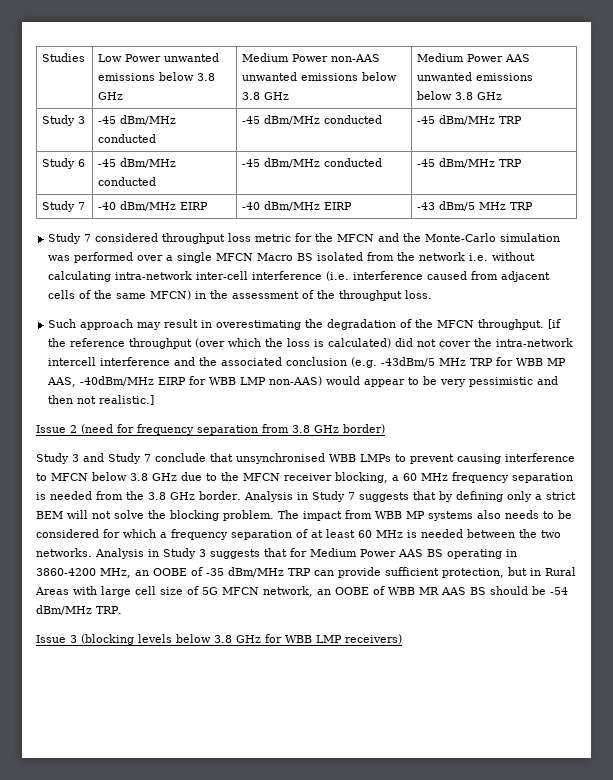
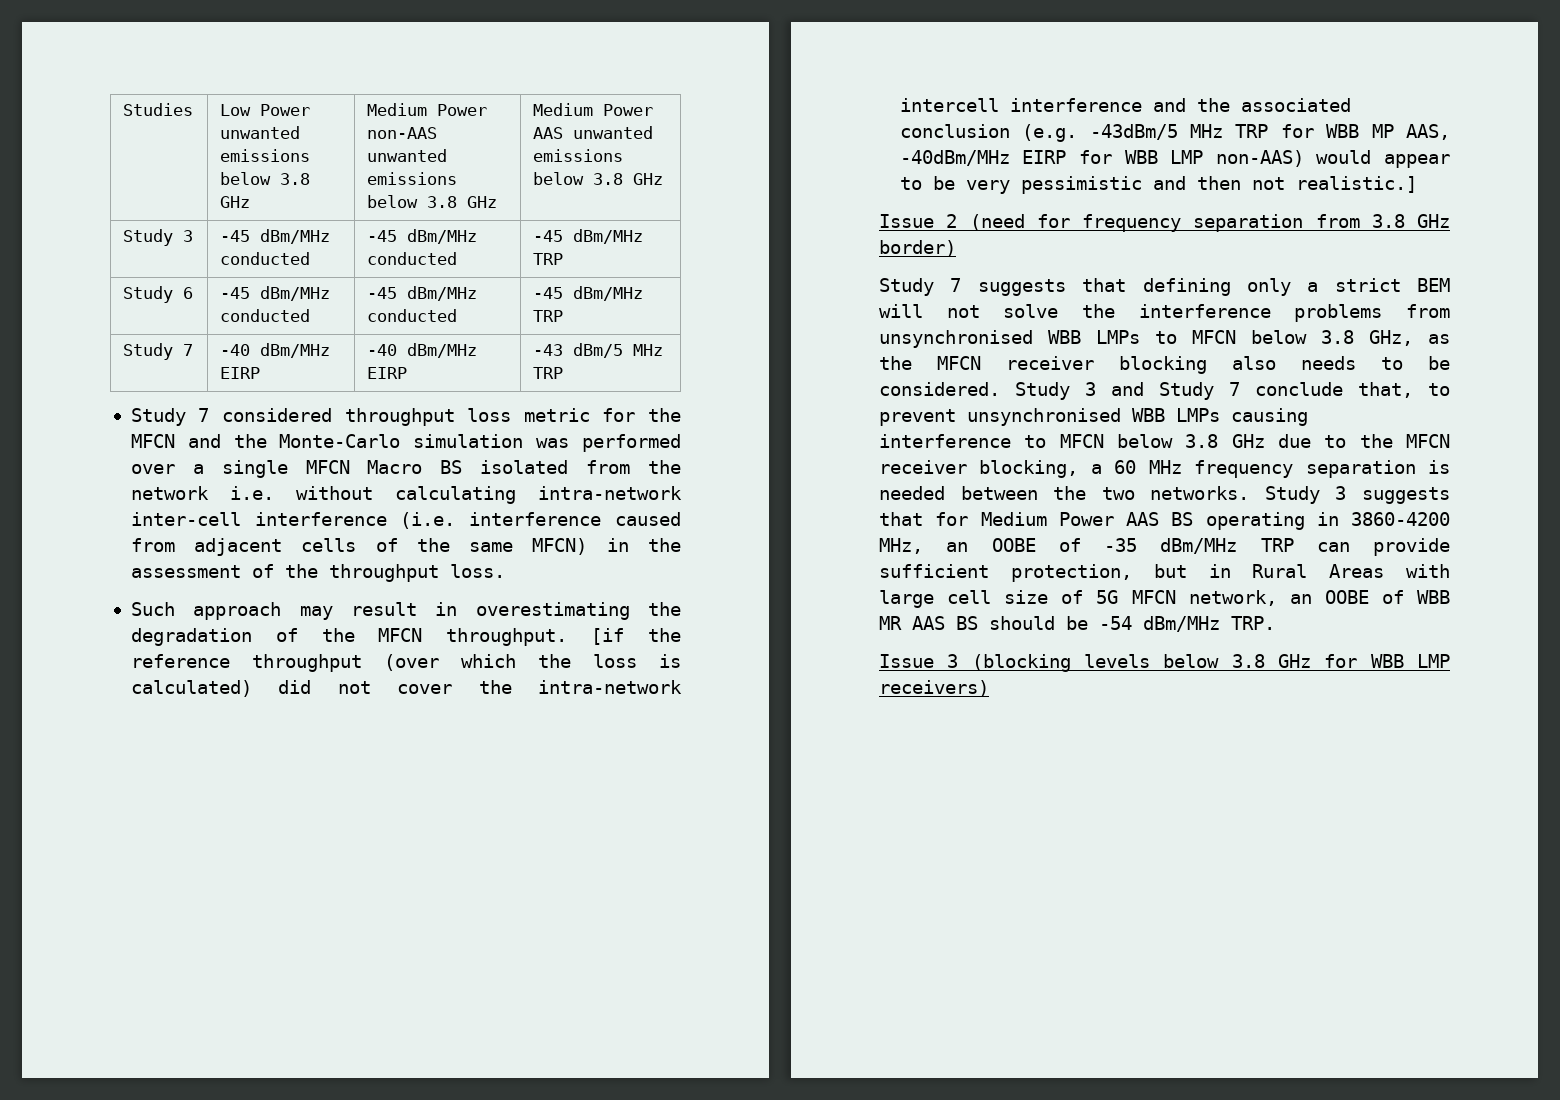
- Study 3 and Study 7 conclude that unsynchronised WBB LMPs to prevent causing interference to MFCN below 3.8 GHz due to the MFCN receiver blocking, a 60 MHz frequency separation is needed from the 3.8 GHz border. Analysis in Study 7 suggests that by defining only a strict BEM will not solve the blocking problem. The impact from WBB MP systems also needs to be considered for which a frequency separation of at least 60 MHz is needed between the two networks.
+ Study 7 suggests that defining only a strict BEM will not solve the interference problems from unsynchronised WBB LMPs to MFCN below 3.8 GHz, as the MFCN receiver blocking also needs to be considered. Study 3 and Study 7 conclude that, to prevent unsynchronised WBB LMPs causing interference to MFCN below 3.8 GHz due to the MFCN receiver blocking, a 60 MHz frequency separation is needed between the two networks.
- Analysis in Study 3 suggests that for Medium Power AAS BS operating in 3860-4200 MHz, an OOBE of -35 dBm/MHz TRP can provide sufficient protection, but in Rural Areas with large cell size of 5G MFCN network, an OOBE of WBB MR AAS BS should be -54 dBm/MHz TRP.
+ Study 3 suggests that for Medium Power AAS BS operating in 3860-4200 MHz, an OOBE of -35 dBm/MHz TRP can provide sufficient protection, but in Rural Areas with large cell size of 5G MFCN network, an OOBE of WBB MR AAS BS should be -54 dBm/MHz TRP.

